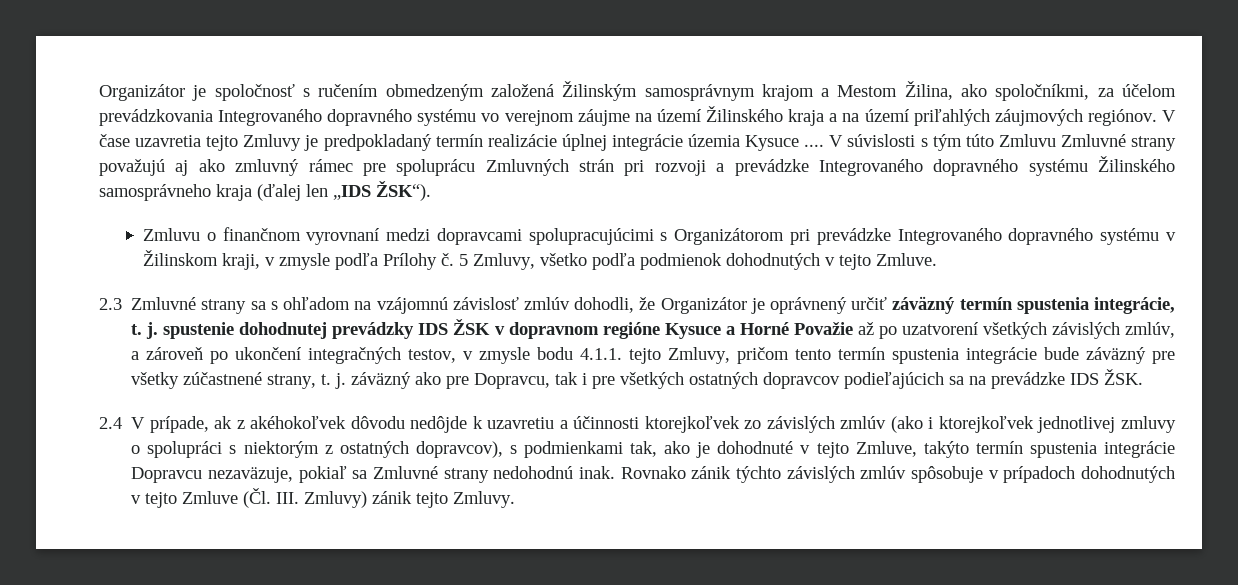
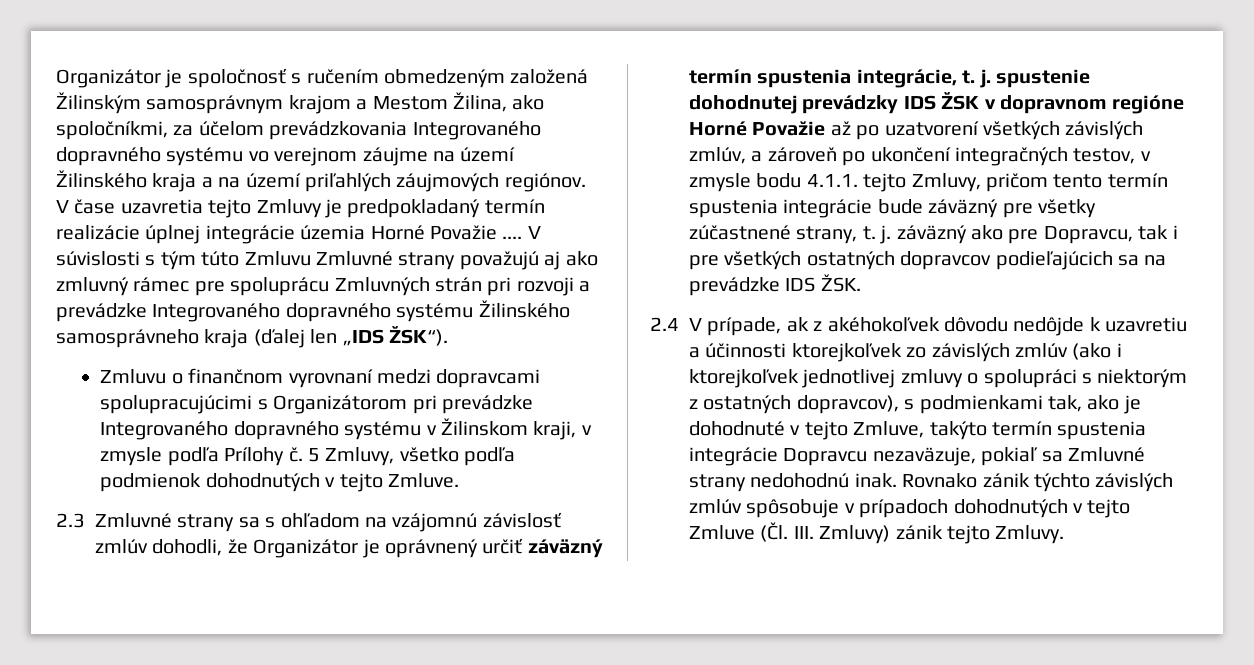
- V čase uzavretia tejto Zmluvy je predpokladaný termín realizácie úplnej integrácie územia Kysuce ....
+ V čase uzavretia tejto Zmluvy je predpokladaný termín realizácie úplnej integrácie územia Horné Považie ....
- 2.3 Zmluvné strany sa s ohľadom na vzájomnú závislosť zmlúv dohodli, že Organizátor je oprávnený určiť záväzný termín spustenia integrácie, t. j. spustenie dohodnutej prevádzky IDS ŽSK v dopravnom regióne Kysuce a Horné Považie až po uzatvorení všetkých závislých zmlúv, a zároveň po ukončení integračných testov, v zmysle bodu 4.1.1. tejto Zmluvy, pričom tento termín spustenia integrácie bude záväzný pre všetky zúčastnené strany, t. j. záväzný ako pre Dopravcu, tak i pre všetkých ostatných dopravcov podieľajúcich sa na prevádzke IDS ŽSK.
+ 2.3 Zmluvné strany sa s ohľadom na vzájomnú závislosť zmlúv dohodli, že Organizátor je oprávnený určiť záväzný termín spustenia integrácie, t. j. spustenie dohodnutej prevádzky IDS ŽSK v dopravnom regióne Horné Považie až po uzatvorení všetkých závislých zmlúv, a zároveň po ukončení integračných testov, v zmysle bodu 4.1.1. tejto Zmluvy, pričom tento termín spustenia integrácie bude záväzný pre všetky zúčastnené strany, t. j. záväzný ako pre Dopravcu, tak i pre všetkých ostatných dopravcov podieľajúcich sa na prevádzke IDS ŽSK.

